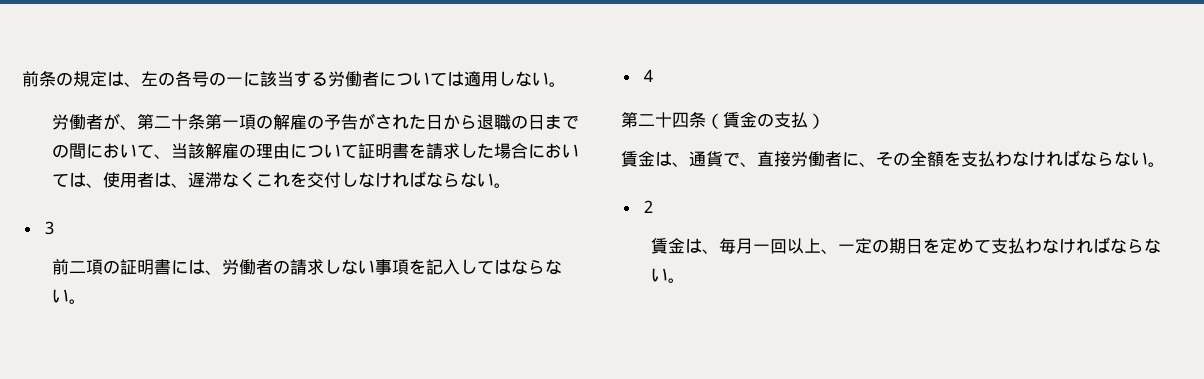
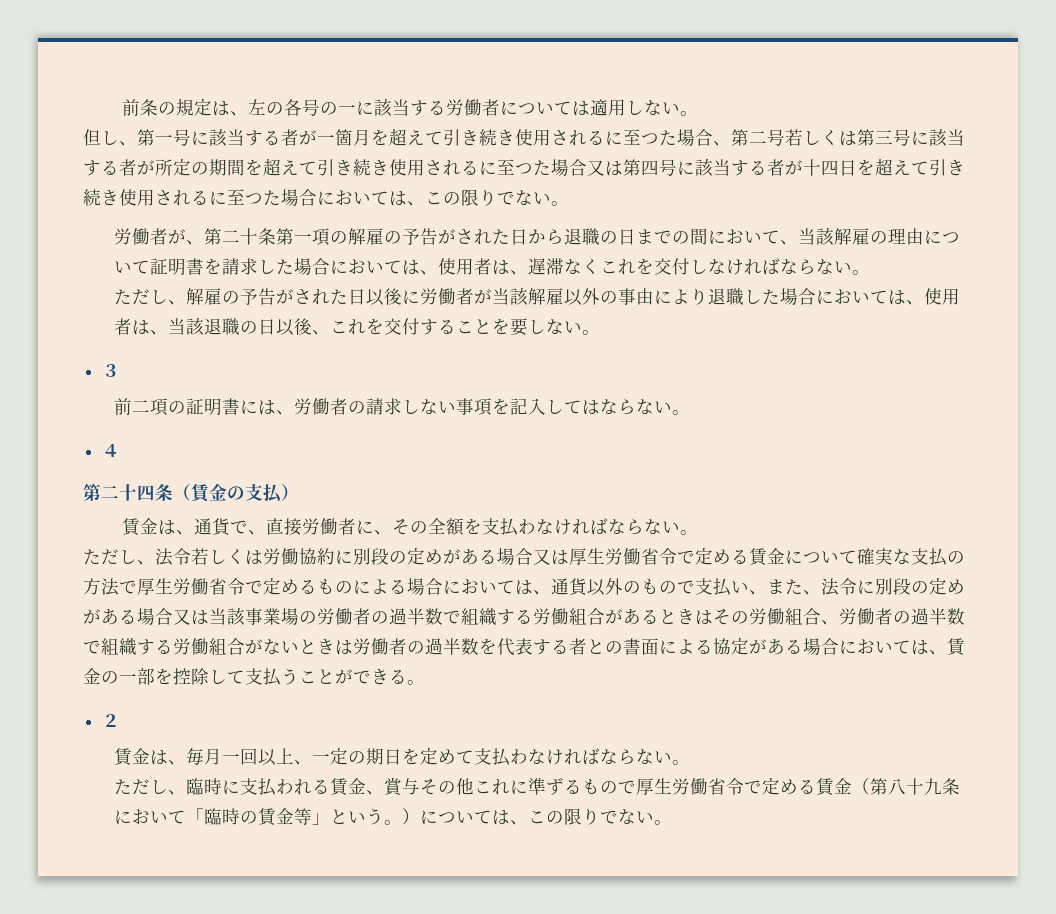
+ 但し、第一号に該当する者が一箇月を超えて引き続き使用されるに至つた場合、第二号若しくは第三号に該当する者が所定の期間を超えて引き続き使用されるに至つた場合又は第四号に該当する者が十四日を超えて引き続き使用されるに至つた場合においては、この限りでない。
+ ただし、解雇の予告がされた日以後に労働者が当該解雇以外の事由により退職した場合においては、使用者は、当該退職の日以後、これを交付することを要しない。
+ ただし、法令若しくは労働協約に別段の定めがある場合又は厚生労働省令で定める賃金について確実な支払の方法で厚生労働省令で定めるものによる場合においては、通貨以外のもので支払い、また、法令に別段の定めがある場合又は当該事業場の労働者の過半数で組織する労働組合があるときはその労働組合、労働者の過半数で組織する労働組合がないときは労働者の過半数を代表する者との書面による協定がある場合においては、賃金の一部を控除して支払うことができる。
+ ただし、臨時に支払われる賃金、賞与その他これに準ずるもので厚生労働省令で定める賃金（第八十九条において「臨時の賃金等」という。）については、この限りでない。

